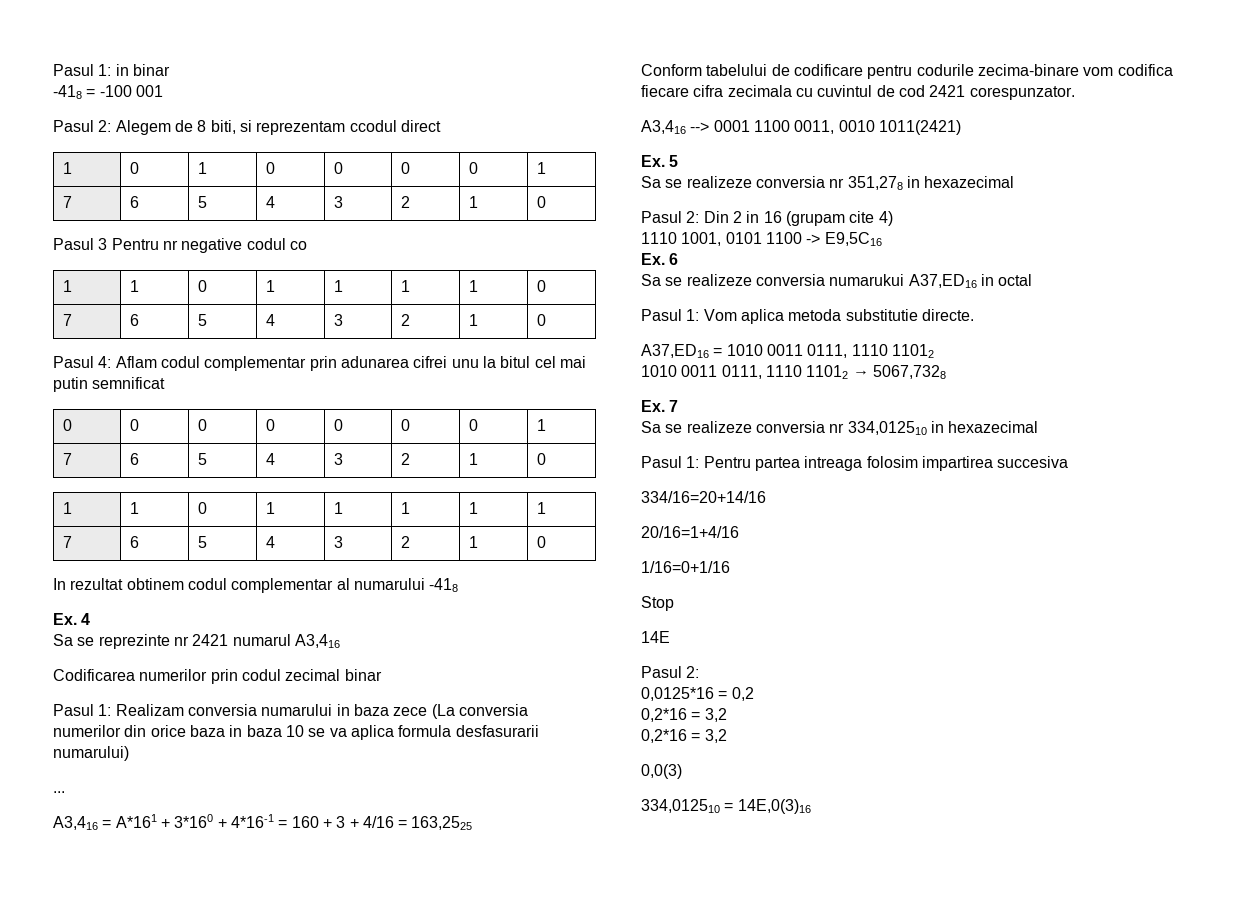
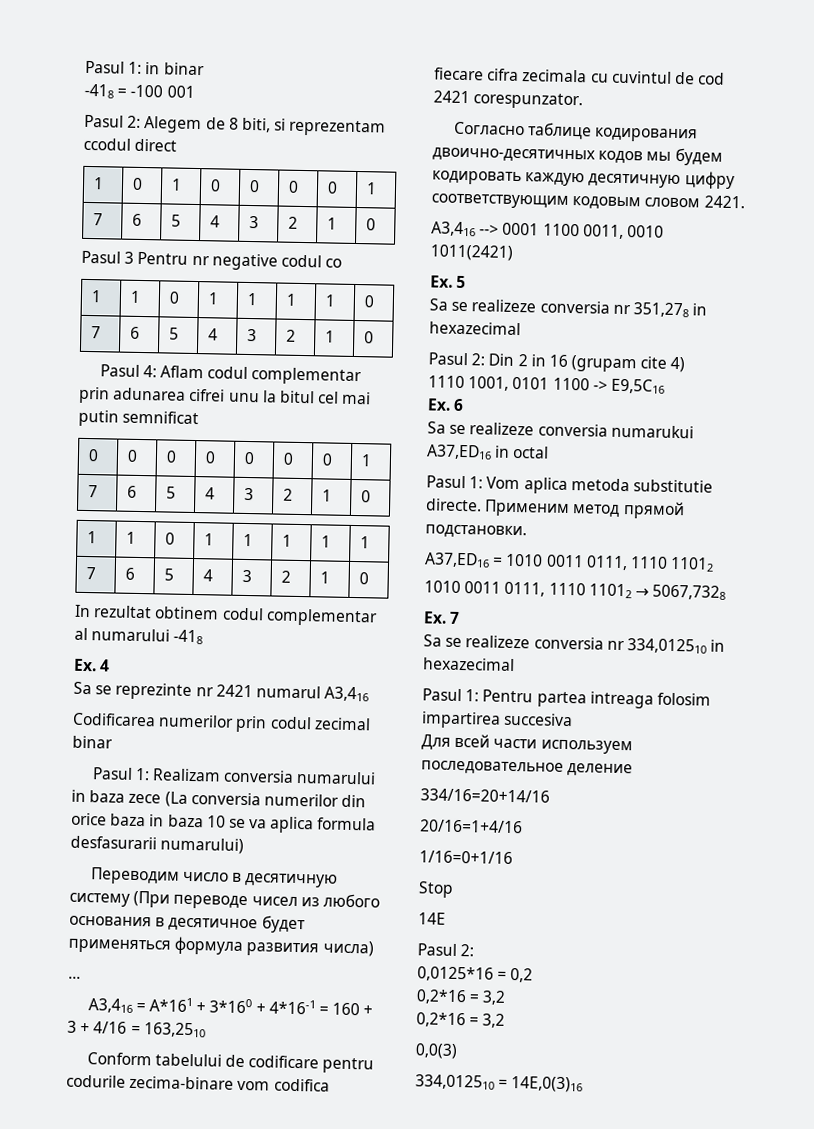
+ Переводим число в десятичную систему (При переводе чисел из любого основания в десятичное будет применяться формула развития числа)
- A3,416 = A*161 + 3*160 + 4*16-1 = 160 + 3 + 4/16 = 163,2525
+ A3,416 = A*161 + 3*160 + 4*16-1 = 160 + 3 + 4/16 = 163,2510
+ Согласно таблице кодирования двоично-десятичных кодов мы будем кодировать каждую десятичную цифру соответствующим кодовым словом 2421.
+ Применим метод прямой подстановки.
+ Для всей части используем последовательное деление

